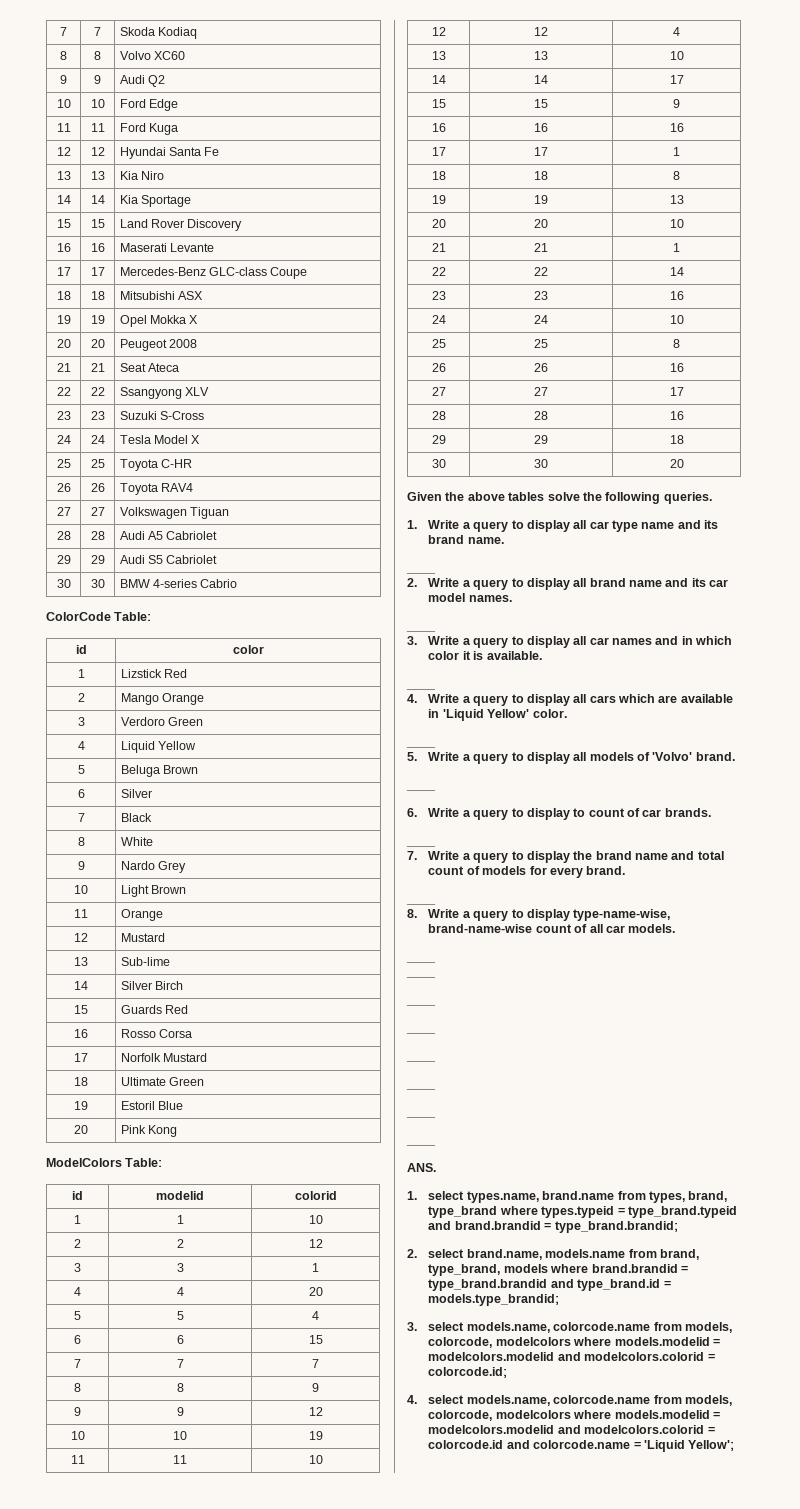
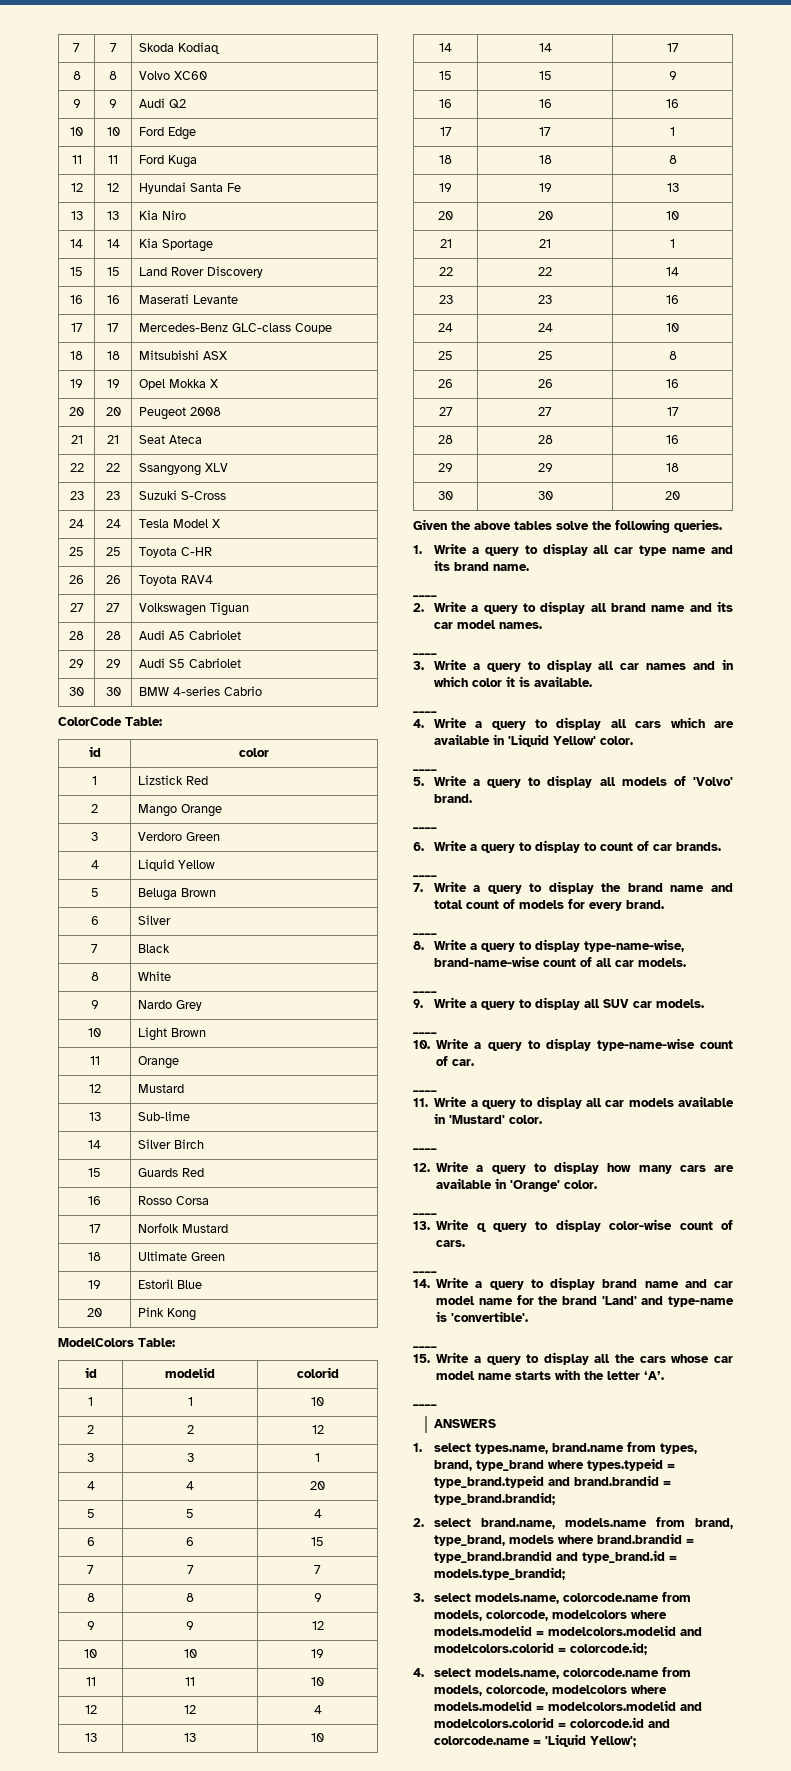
  8. Write a query to display type-name-wise, brand-name-wise count of all car models.
  ____
+ 9. Write a query to display all SUV car models.
  ____
+ 10. Write a query to display type-name-wise count of car.
  ____
+ 11. Write a query to display all car models available in 'Mustard' color.
  ____
+ 12. Write a query to display how many cars are available in 'Orange' color.
  ____
+ 13. Write q query to display color-wise count of cars.
  ____
+ 14. Write a query to display brand name and car model name for the brand 'Land' and type-name is 'convertible'.
  ____
+ 15. Write a query to display all the cars whose car model name starts with the letter ‘A’.
  ____
- ANS.
+ ANSWERS

